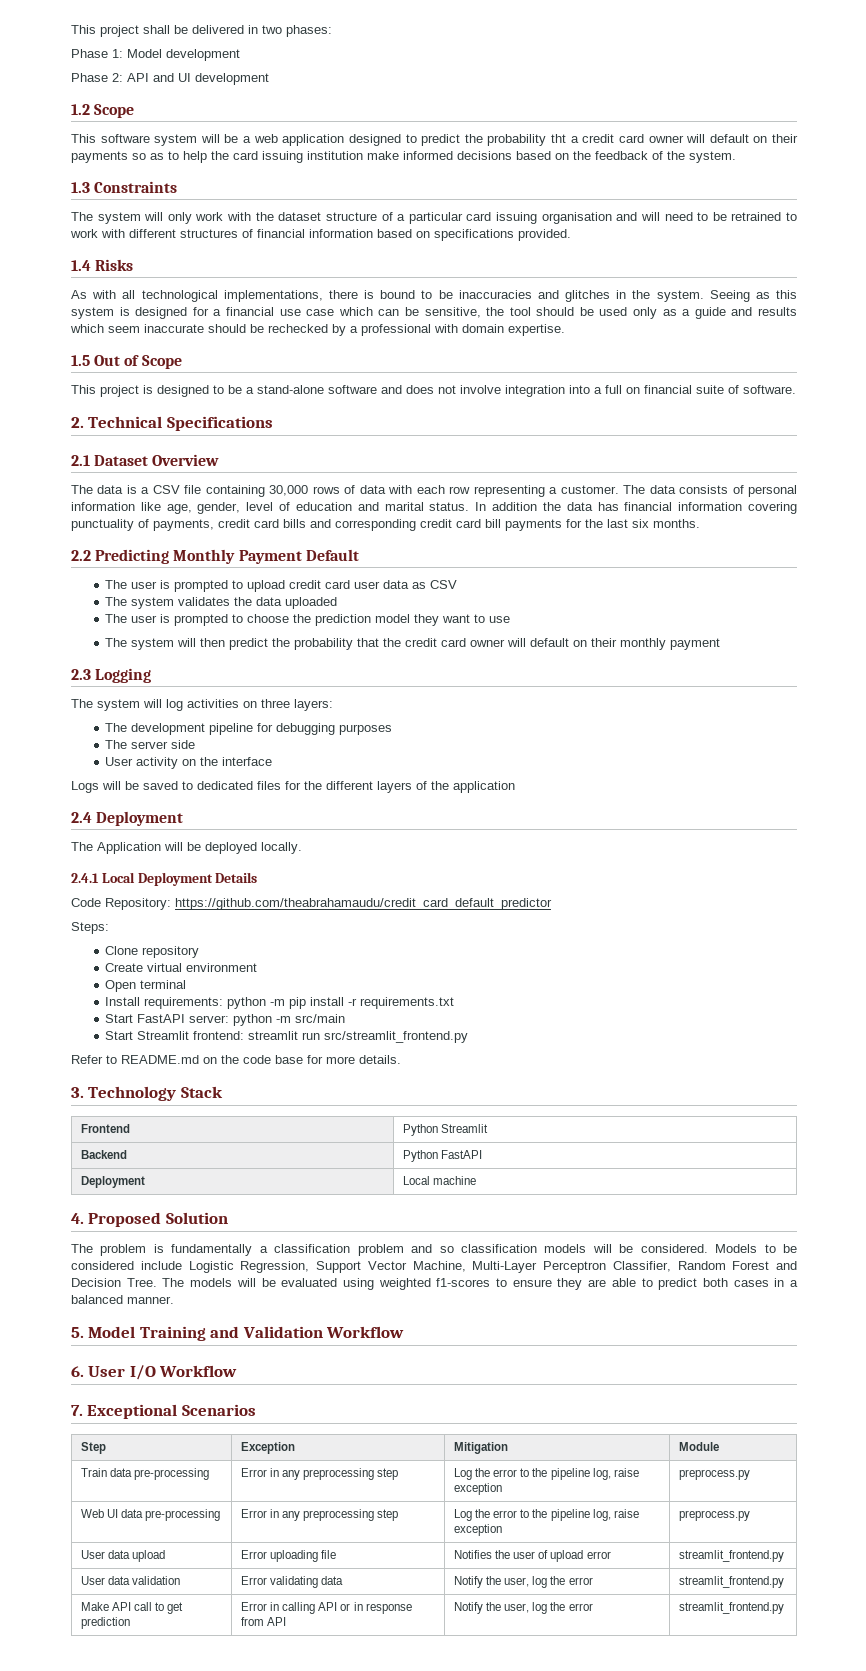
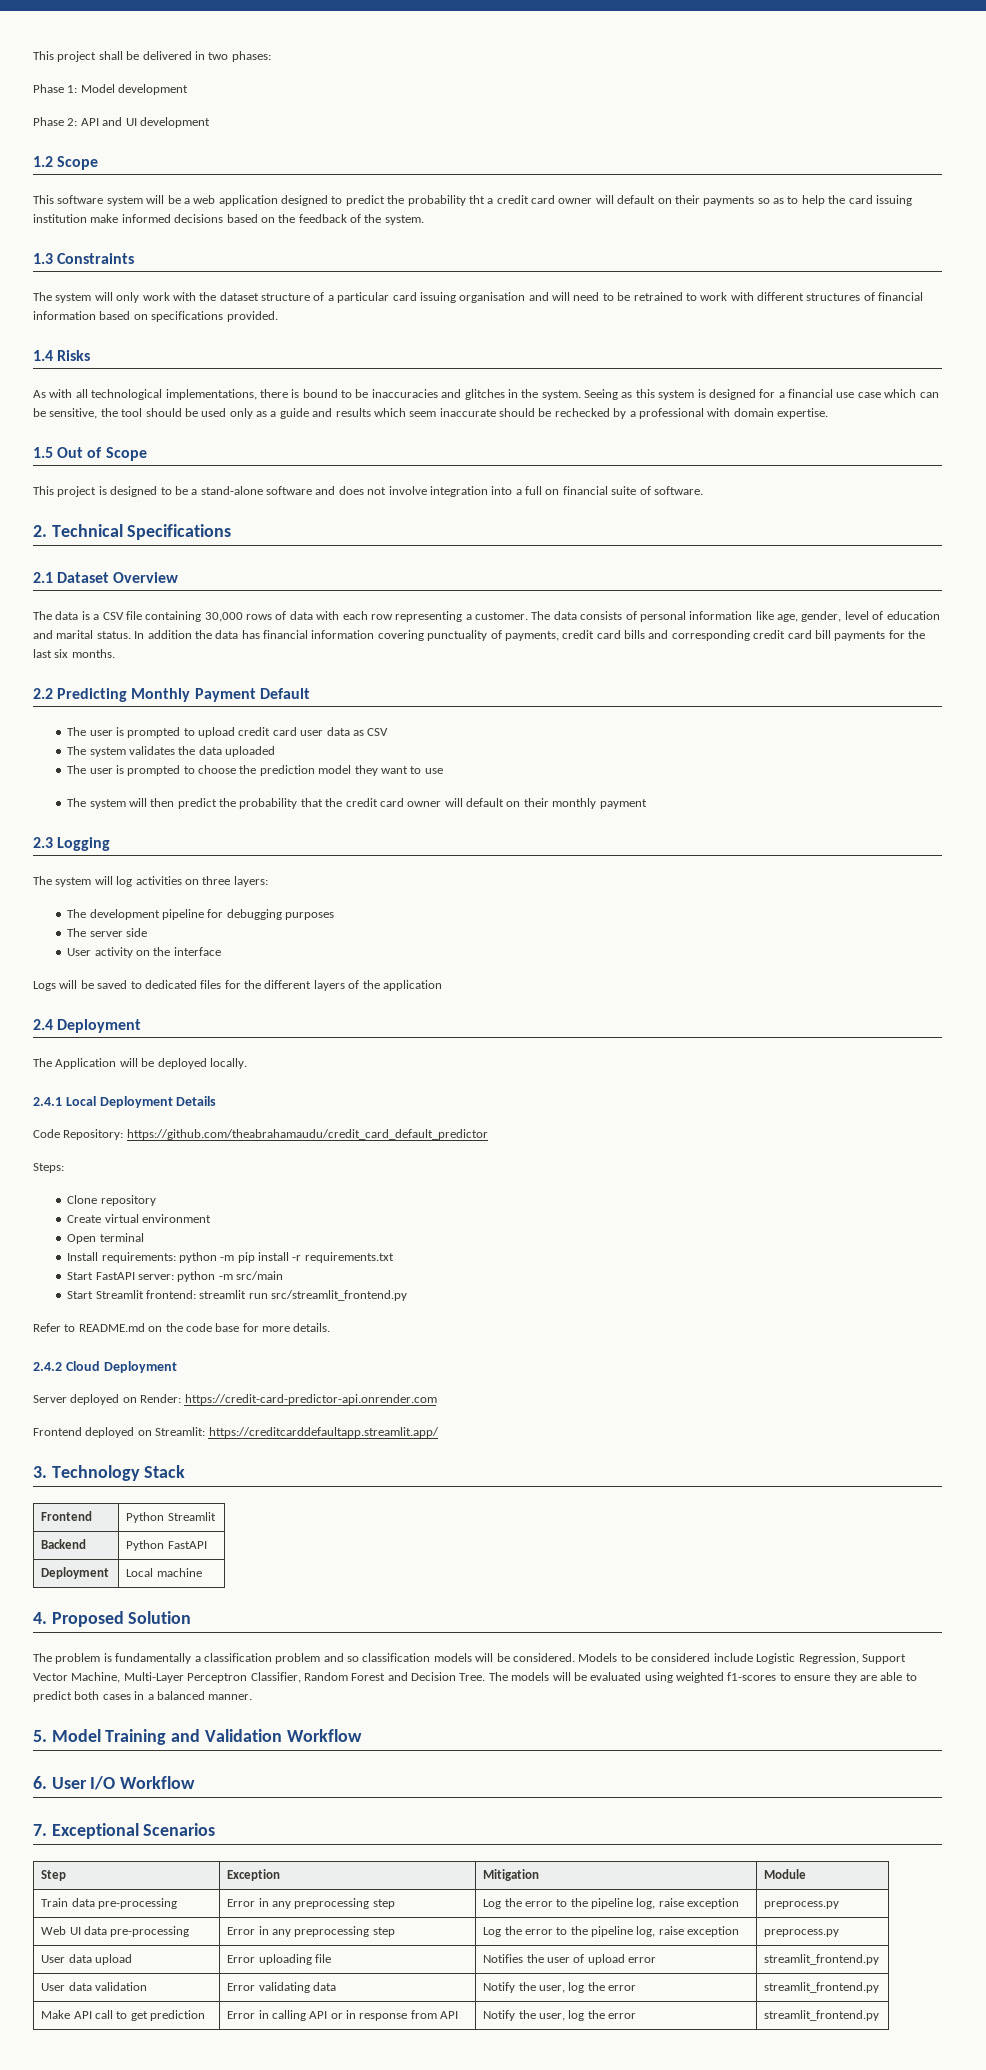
+ 2.4.2 Cloud Deployment
+ Server deployed on Render: https://credit-card-predictor-api.onrender.com
+ Frontend deployed on Streamlit: https://creditcarddefaultapp.streamlit.app/

